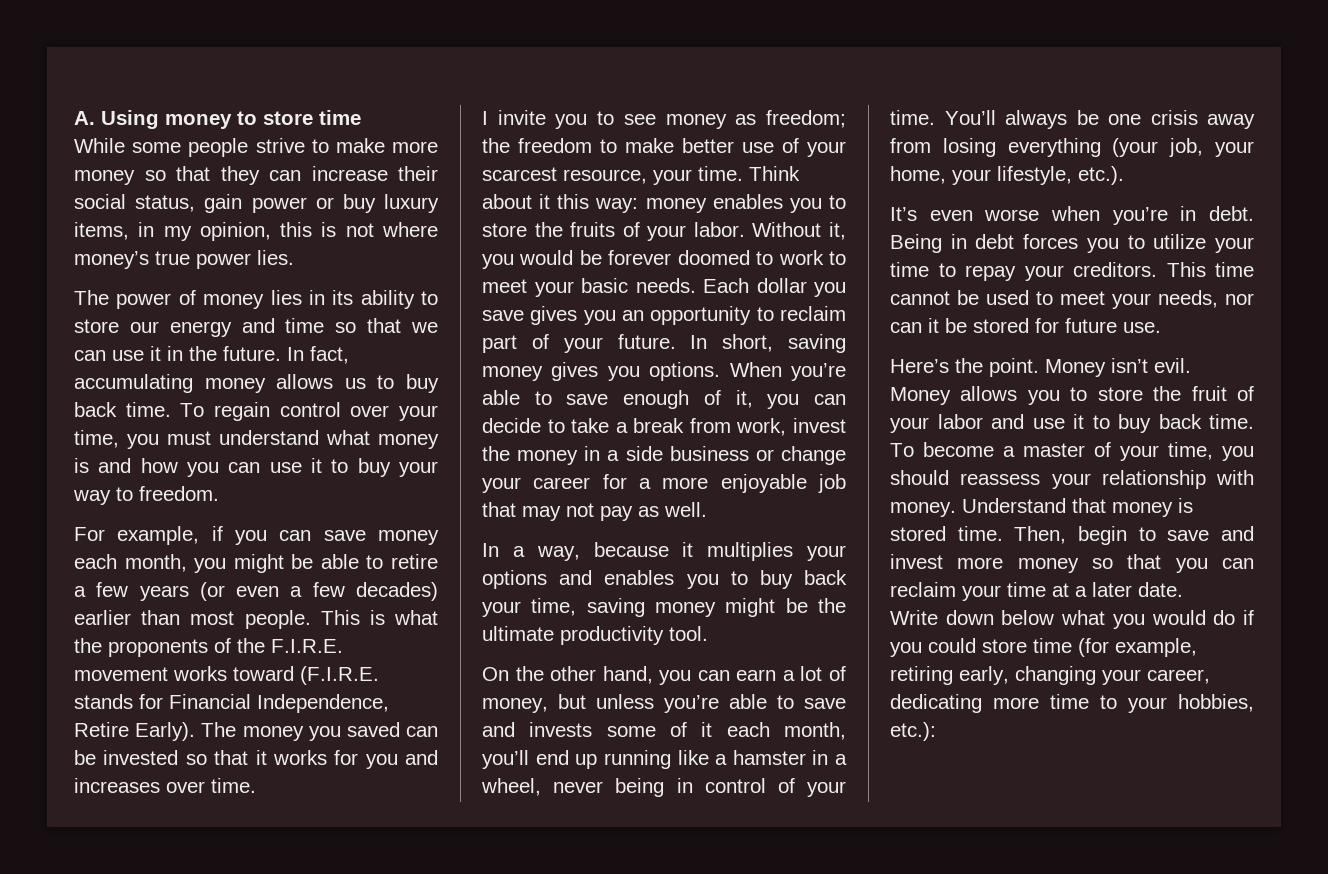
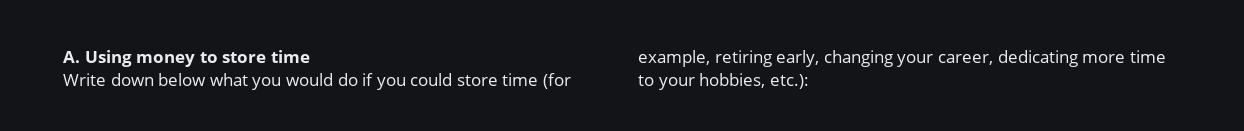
- While some people strive to make more money so that they can increase their social status, gain power or buy luxury items, in my opinion, this is not where money’s true power lies.
- The power of money lies in its ability to store our energy and time so that we can use it in the future. In fact, accumulating money allows us to buy back time. To regain control over your time, you must understand what money is and how you can use it to buy your way to freedom.
- For example, if you can save money each month, you might be able to retire a few years (or even a few decades) earlier than most people. This is what the proponents of the F.I.R.E. movement works toward (F.I.R.E. stands for Financial Independence, Retire Early). The money you saved can be invested so that it works for you and increases over time.
- I invite you to see money as freedom; the freedom to make better use of your scarcest resource, your time. Think about it this way: money enables you to store the fruits of your labor. Without it, you would be forever doomed to work to meet your basic needs. Each dollar you save gives you an opportunity to reclaim part of your future. In short, saving money gives you options. When you’re able to save enough of it, you can decide to take a break from work, invest the money in a side business or change your career for a more enjoyable job that may not pay as well.
- In a way, because it multiplies your options and enables you to buy back your time, saving money might be the ultimate productivity tool.
- On the other hand, you can earn a lot of money, but unless you’re able to save and invests some of it each month, you’ll end up running like a hamster in a wheel, never being in control of your time. You’ll always be one crisis away from losing everything (your job, your home, your lifestyle, etc.).
- It’s even worse when you’re in debt. Being in debt forces you to utilize your time to repay your creditors. This time cannot be used to meet your needs, nor can it be stored for future use.
- Here’s the point. Money isn’t evil. Money allows you to store the fruit of your labor and use it to buy back time. To become a master of your time, you should reassess your relationship with money. Understand that money is stored time. Then, begin to save and invest more money so that you can reclaim your time at a later date.

